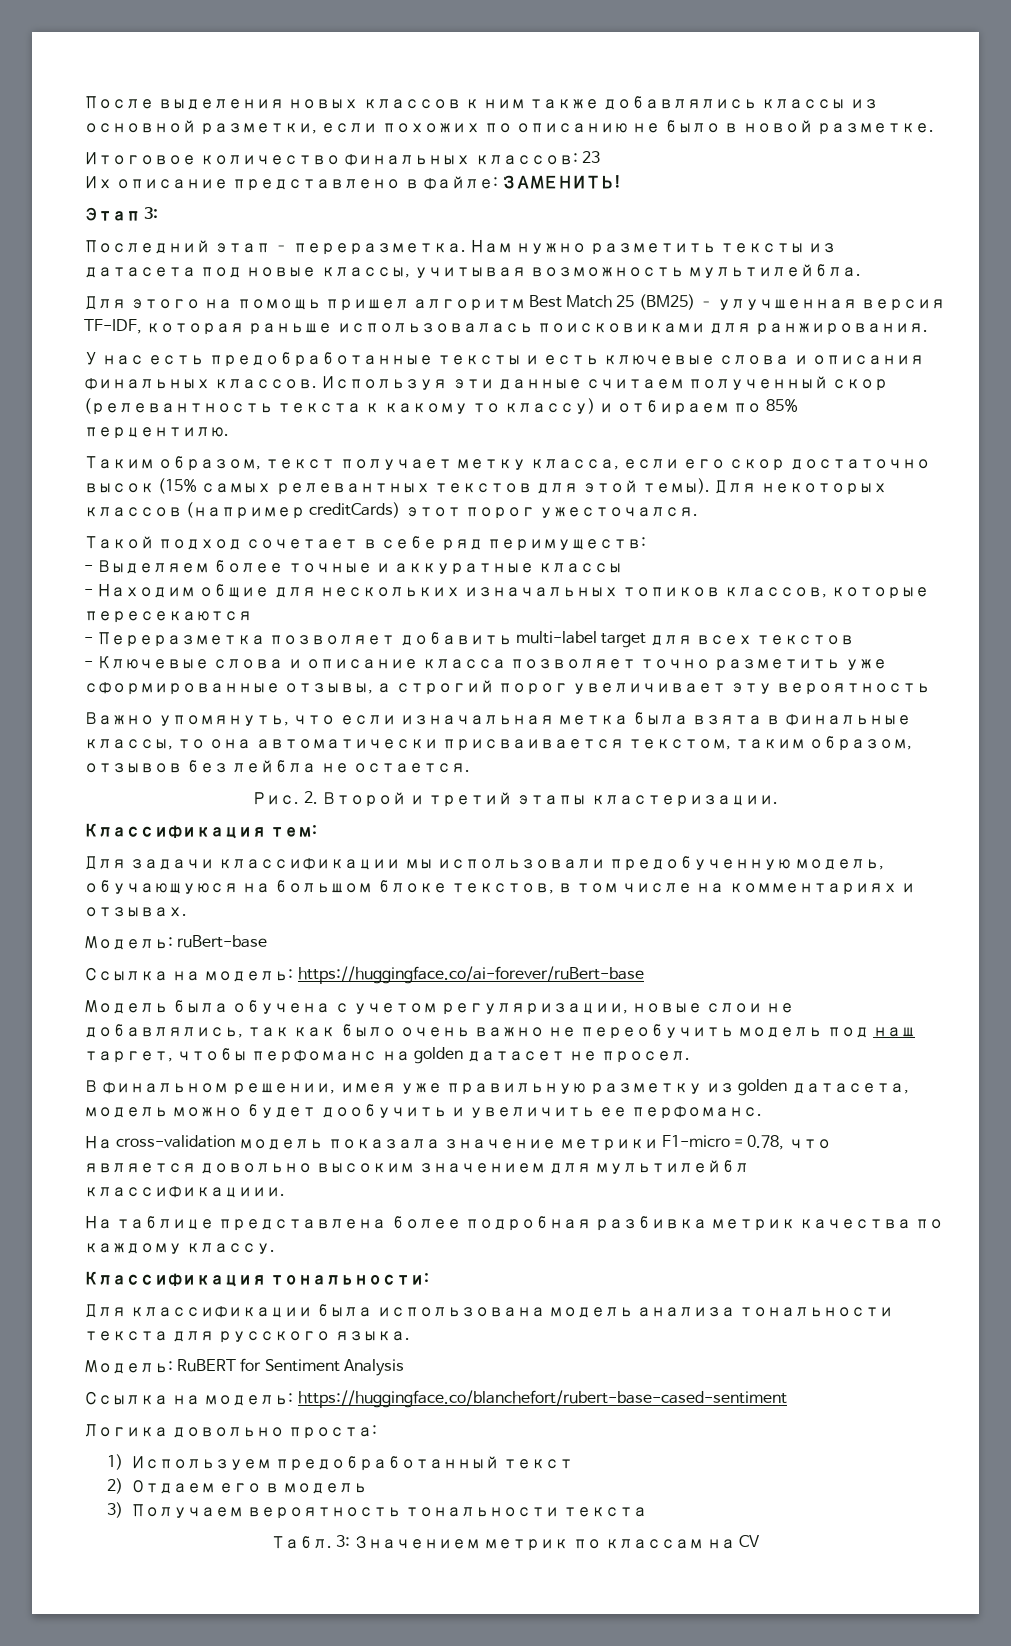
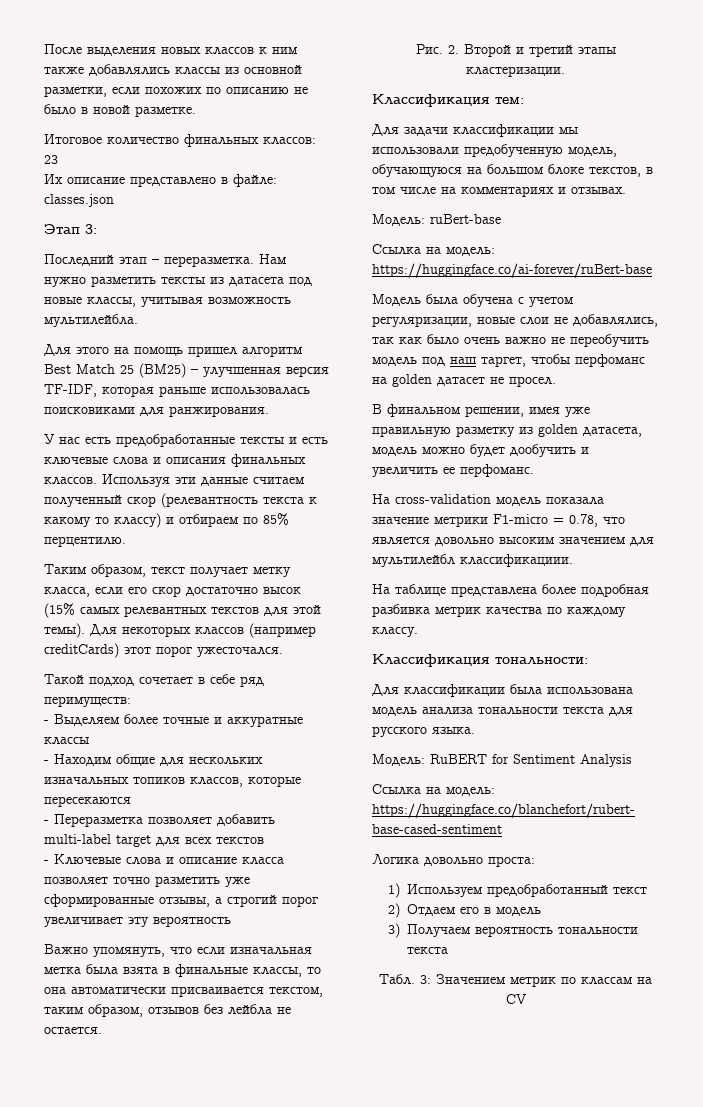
- Их описание представлено в файле: ЗАМЕНИТЬ!
+ Их описание представлено в файле: classes.json

